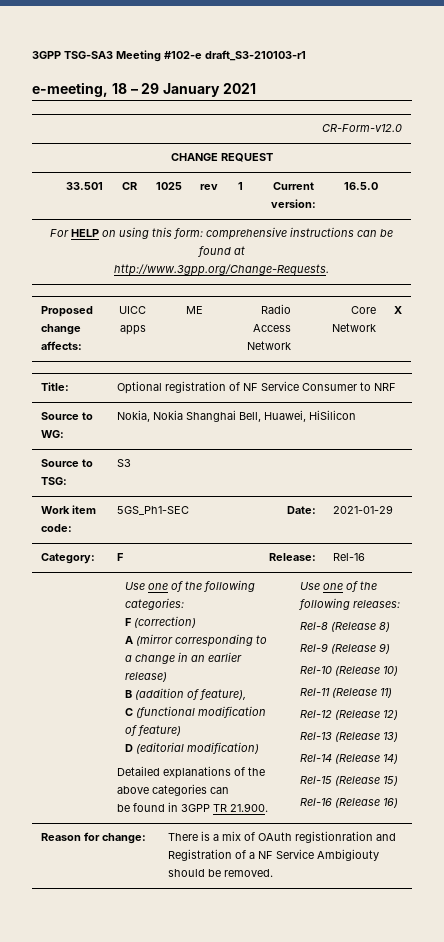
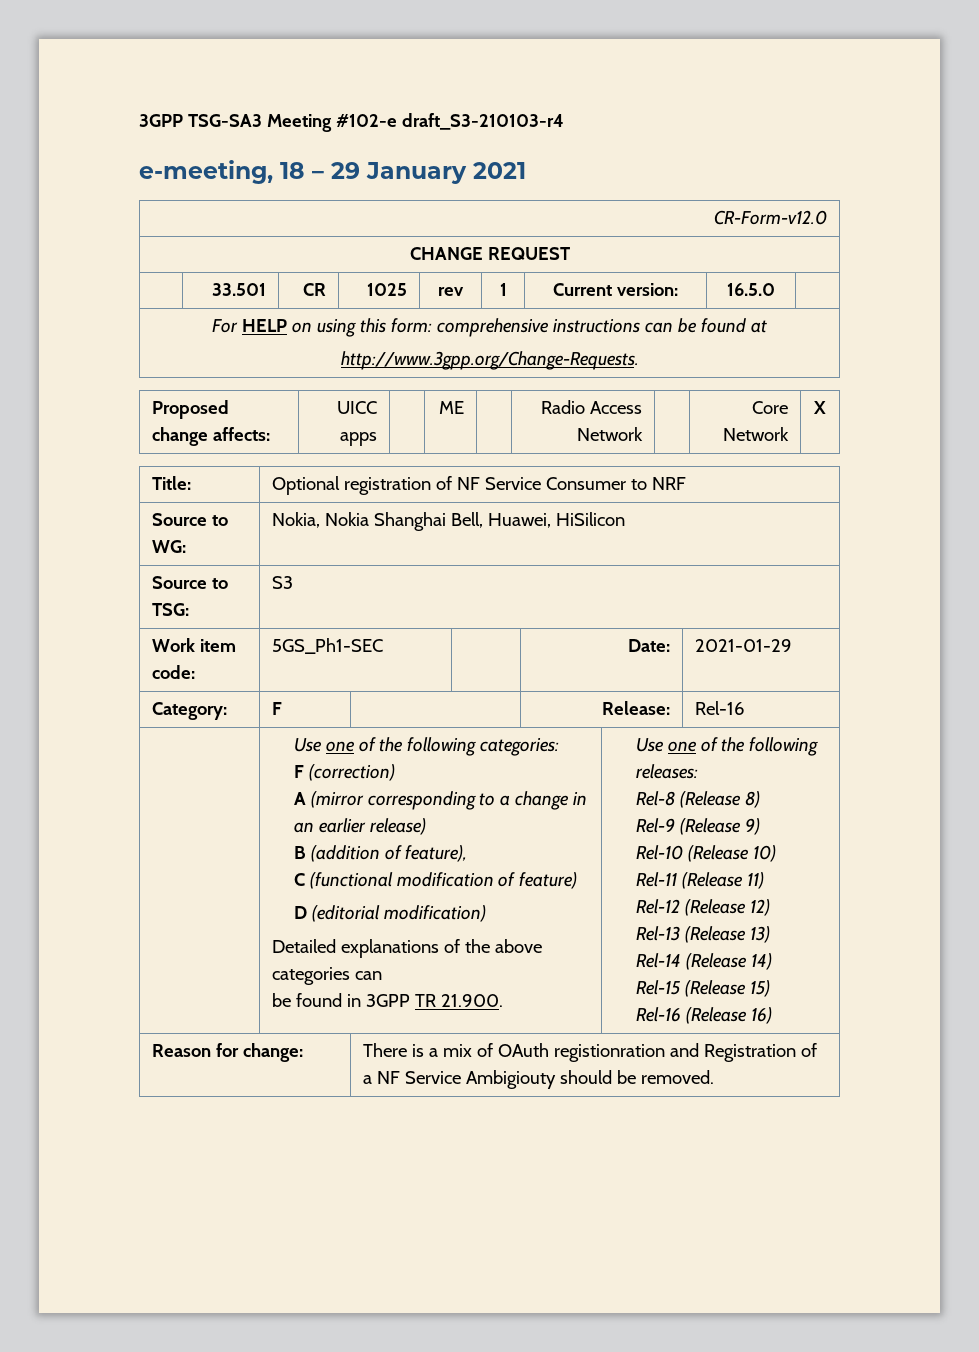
- 3GPP TSG-SA3 Meeting #102-e draft_S3-210103-r1
+ 3GPP TSG-SA3 Meeting #102-e draft_S3-210103-r4

